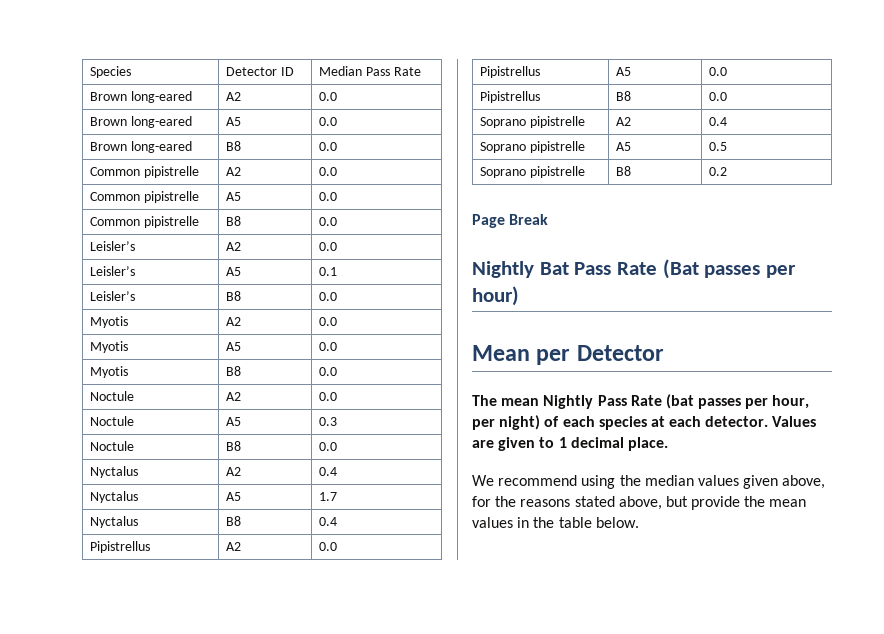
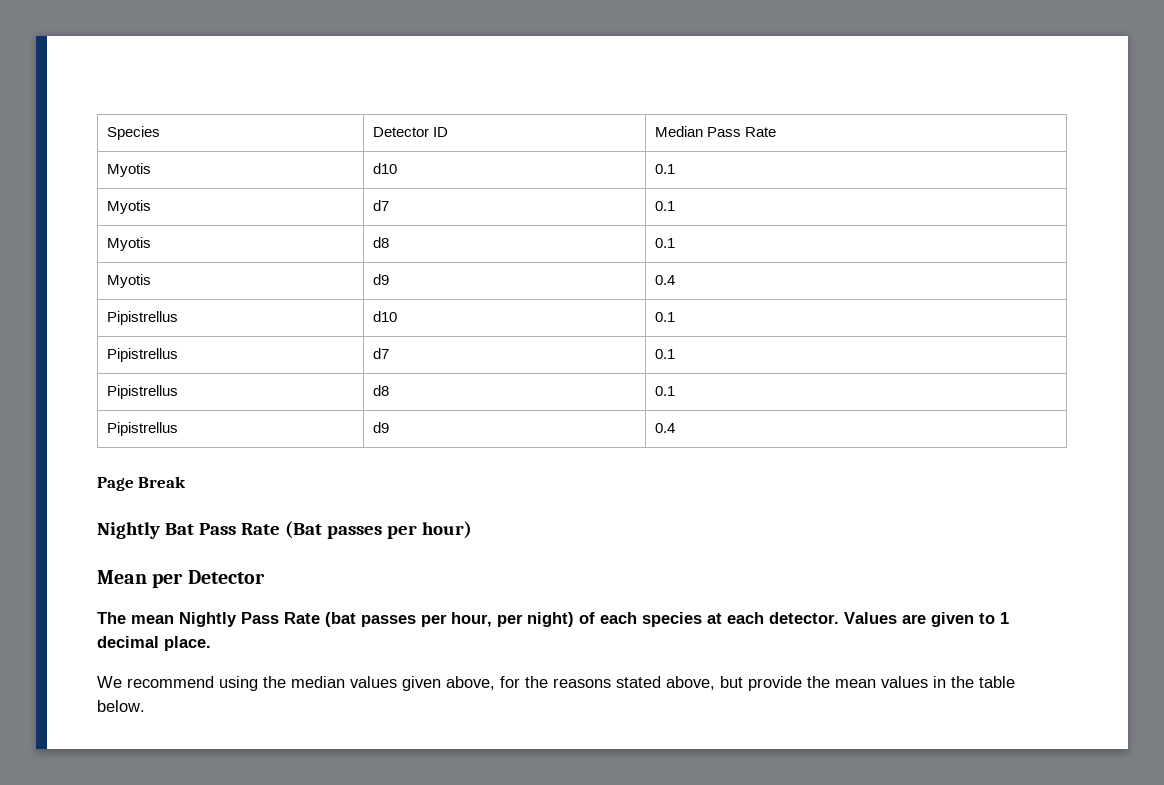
- Brown long-eared | A2 | 0.0
- Brown long-eared | A5 | 0.0
- Brown long-eared | B8 | 0.0
- Common pipistrelle | A2 | 0.0
- Common pipistrelle | A5 | 0.0
- Common pipistrelle | B8 | 0.0
- Leisler’s | A2 | 0.0
- Leisler’s | A5 | 0.1
- Leisler’s | B8 | 0.0
- Myotis | A2 | 0.0
- Myotis | A5 | 0.0
- Myotis | B8 | 0.0
- Noctule | A2 | 0.0
- Noctule | A5 | 0.3
- Noctule | B8 | 0.0
- Nyctalus | A2 | 0.4
- Nyctalus | A5 | 1.7
- Nyctalus | B8 | 0.4
+ Myotis | d10 | 0.1
+ Myotis | d7 | 0.1
+ Myotis | d8 | 0.1
+ Myotis | d9 | 0.4
- Pipistrellus | A2 | 0.0
- Pipistrellus | A5 | 0.0
- Pipistrellus | B8 | 0.0
- Soprano pipistrelle | A2 | 0.4
- Soprano pipistrelle | A5 | 0.5
- Soprano pipistrelle | B8 | 0.2
+ Pipistrellus | d10 | 0.1
+ Pipistrellus | d7 | 0.1
+ Pipistrellus | d8 | 0.1
+ Pipistrellus | d9 | 0.4

